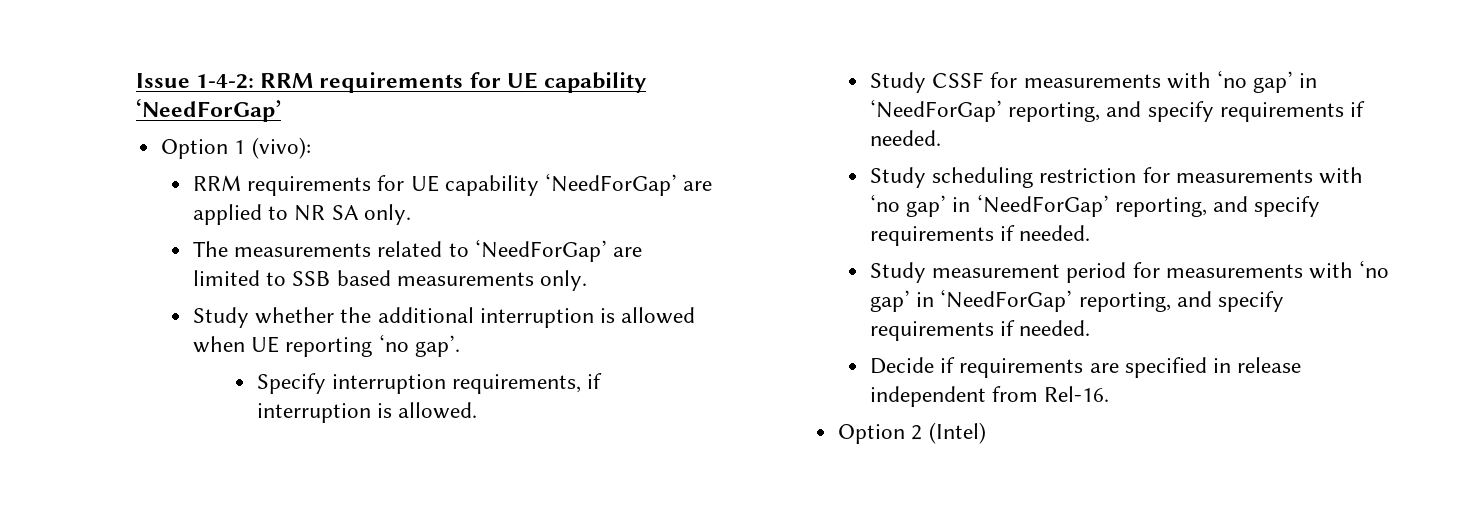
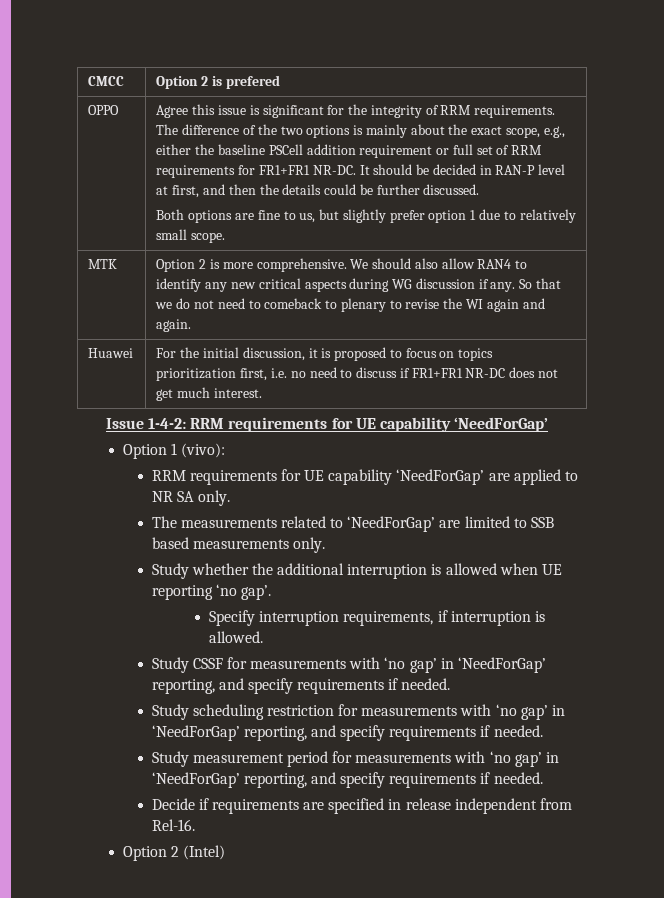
+ CMCC | Option 2 is prefered
+ OPPO | Agree this issue is significant for the integrity of RRM requirements. The difference of the two options is mainly about the exact scope, e.g., either the baseline PSCell addition requirement or full set of RRM requirements for FR1+FR1 NR-DC. It should be decided in RAN-P level at first, and then the details could be further discussed.
+ Both options are fine to us, but slightly prefer option 1 due to relatively small scope.
+ MTK | Option 2 is more comprehensive. We should also allow RAN4 to identify any new critical aspects during WG discussion if any. So that we do not need to comeback to plenary to revise the WI again and again.
+ Huawei | For the initial discussion, it is proposed to focus on topics prioritization first, i.e. no need to discuss if FR1+FR1 NR-DC does not get much interest.

